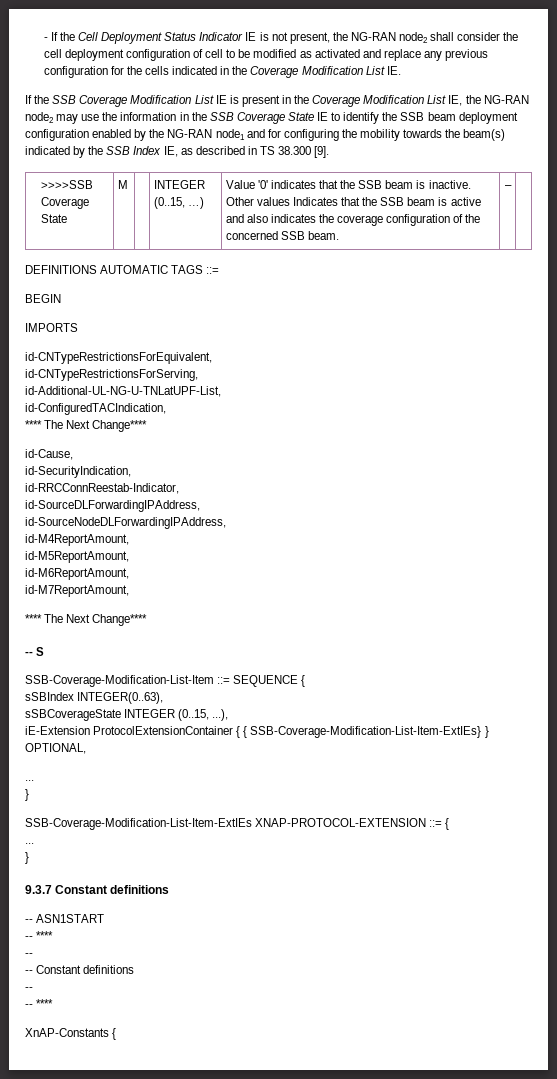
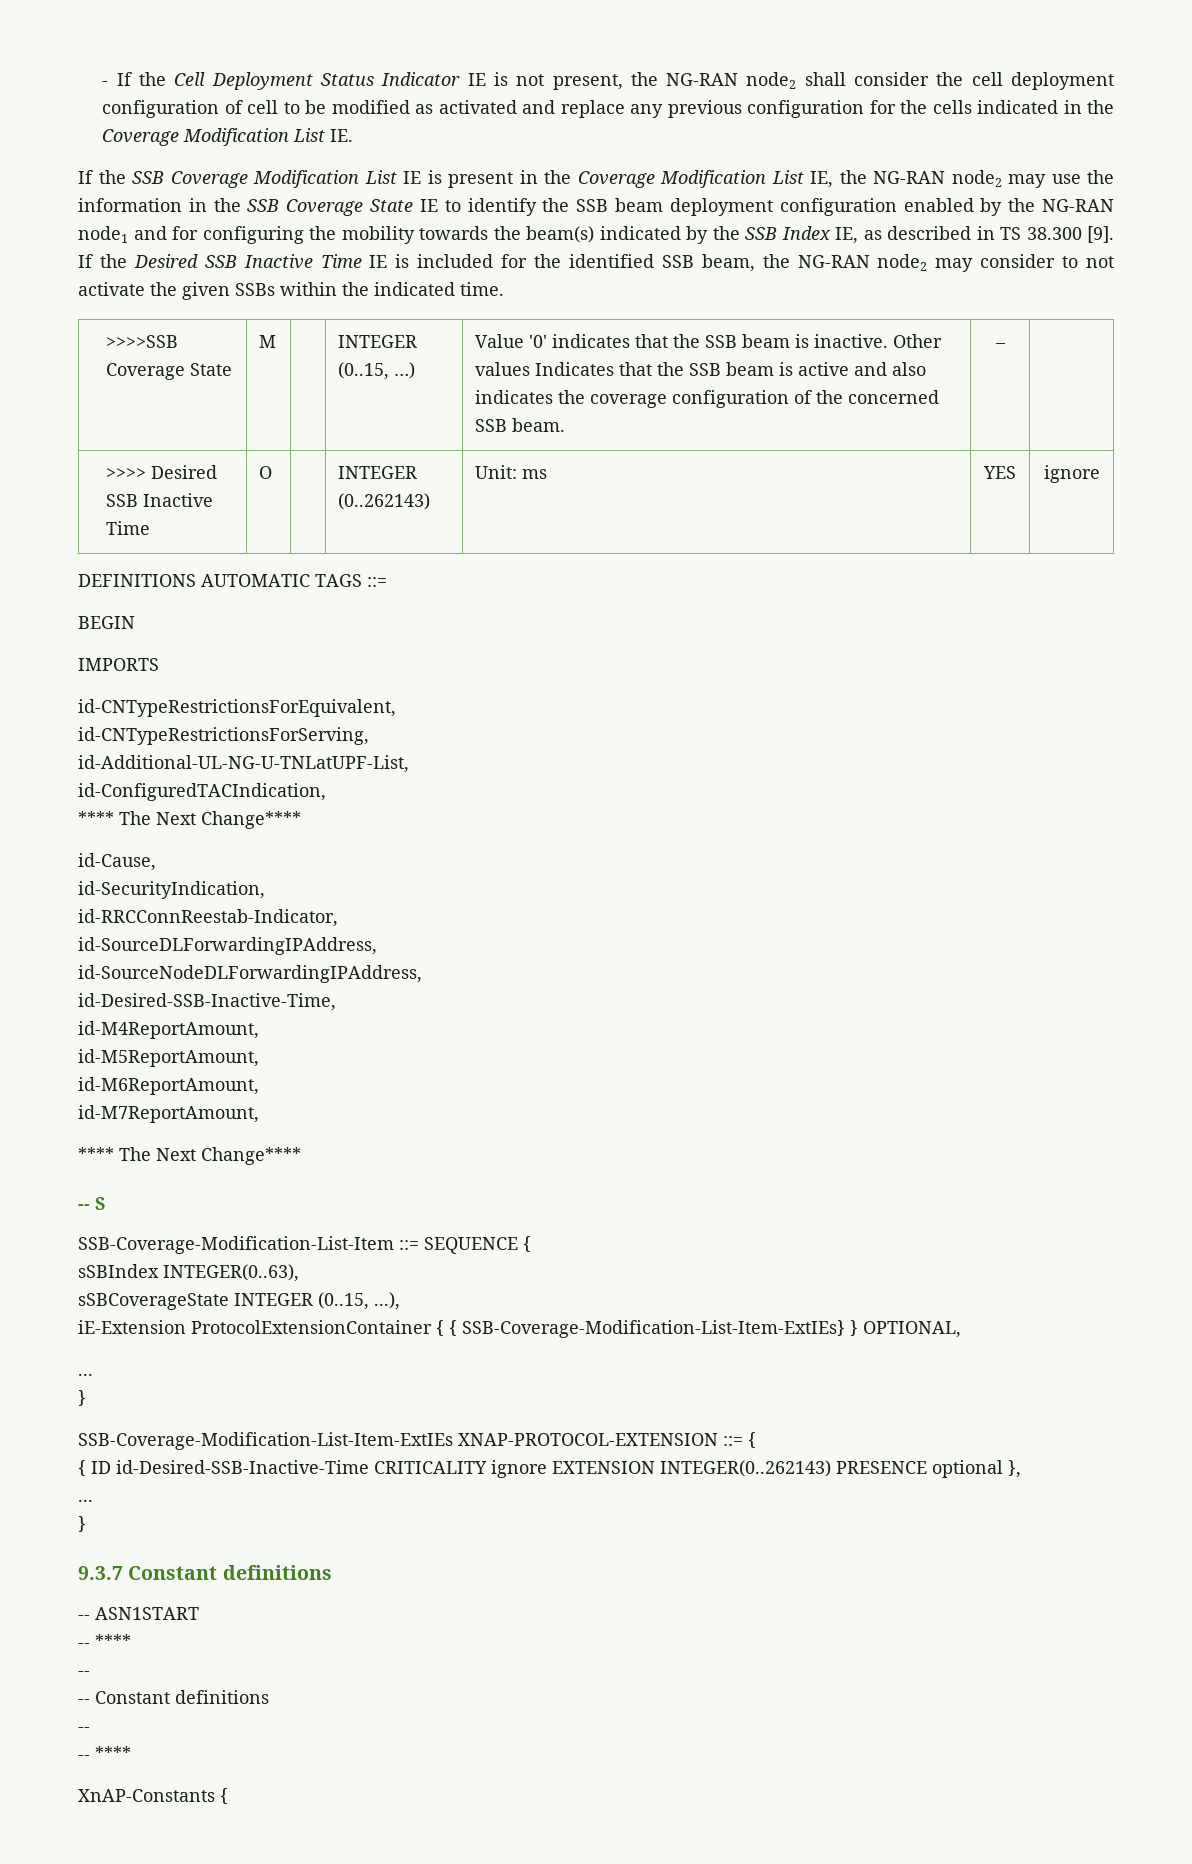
+ If the Desired SSB Inactive Time IE is included for the identified SSB beam, the NG-RAN node2 may consider to not activate the given SSBs within the indicated time.
+ >>>> Desired SSB Inactive Time | O | | INTEGER (0..262143) | Unit: ms | YES | ignore
+ id-Desired-SSB-Inactive-Time,
+ { ID id-Desired-SSB-Inactive-Time CRITICALITY ignore EXTENSION INTEGER(0..262143) PRESENCE optional },

